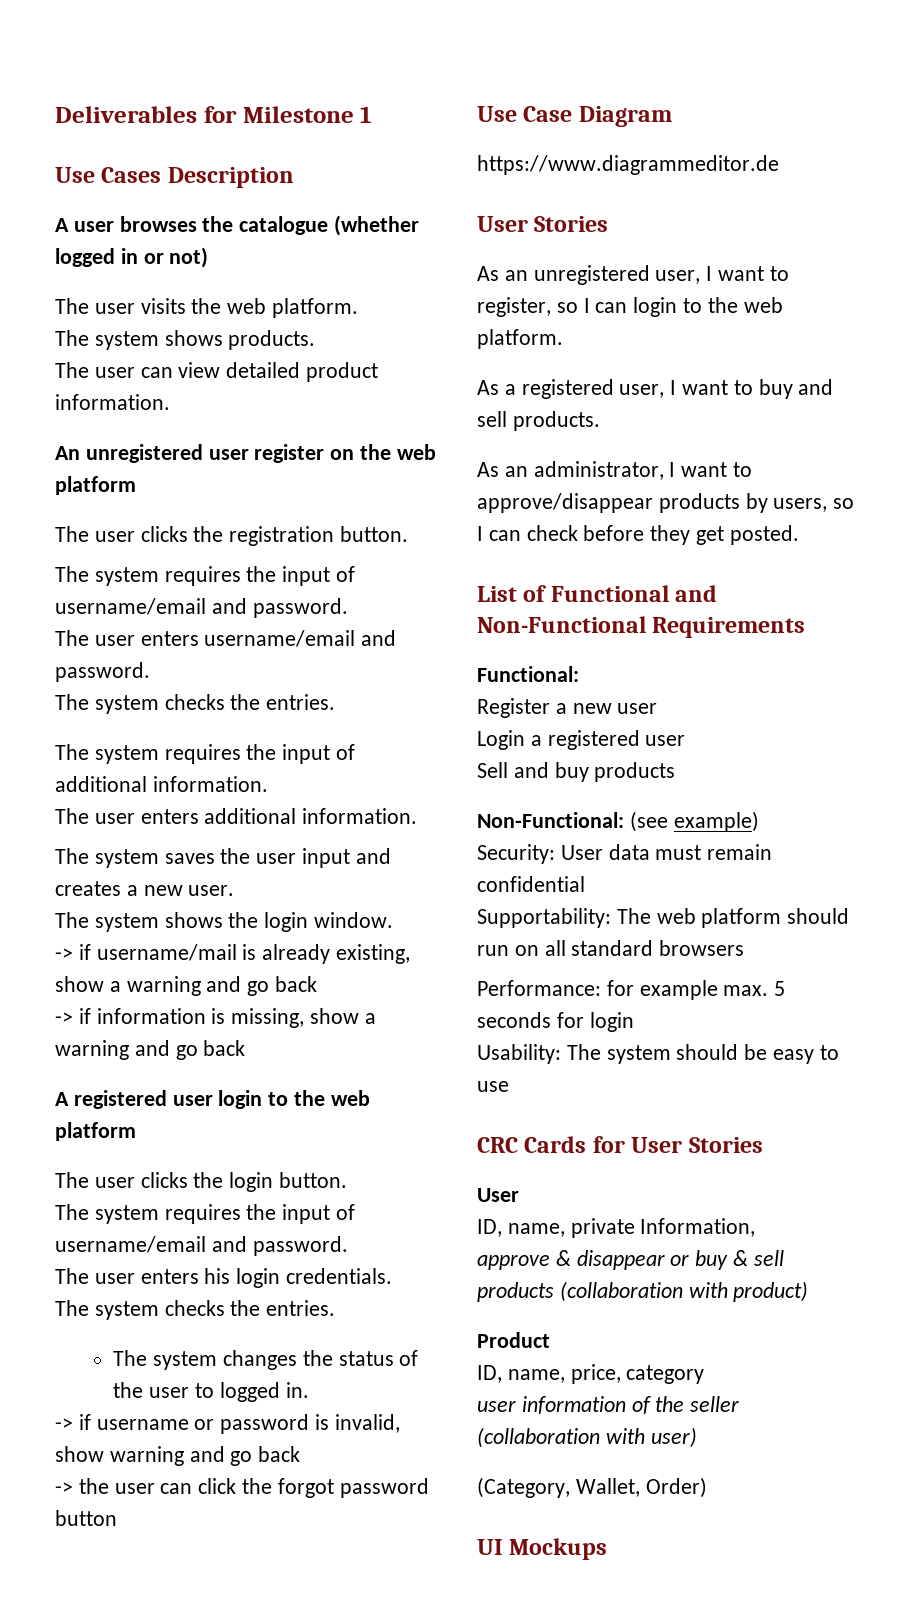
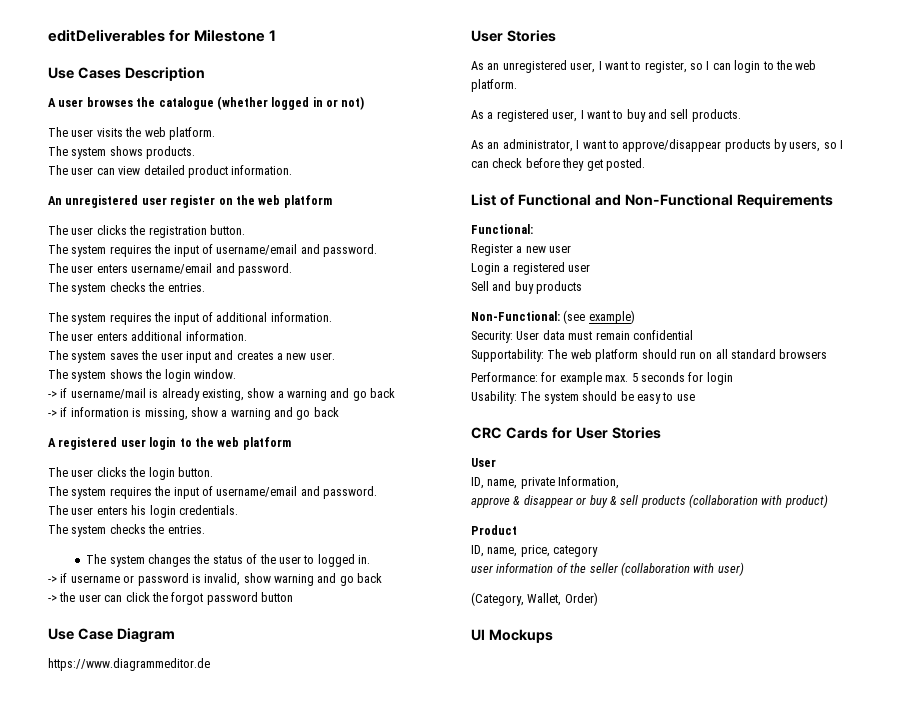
- Deliverables for Milestone 1
+ editDeliverables for Milestone 1

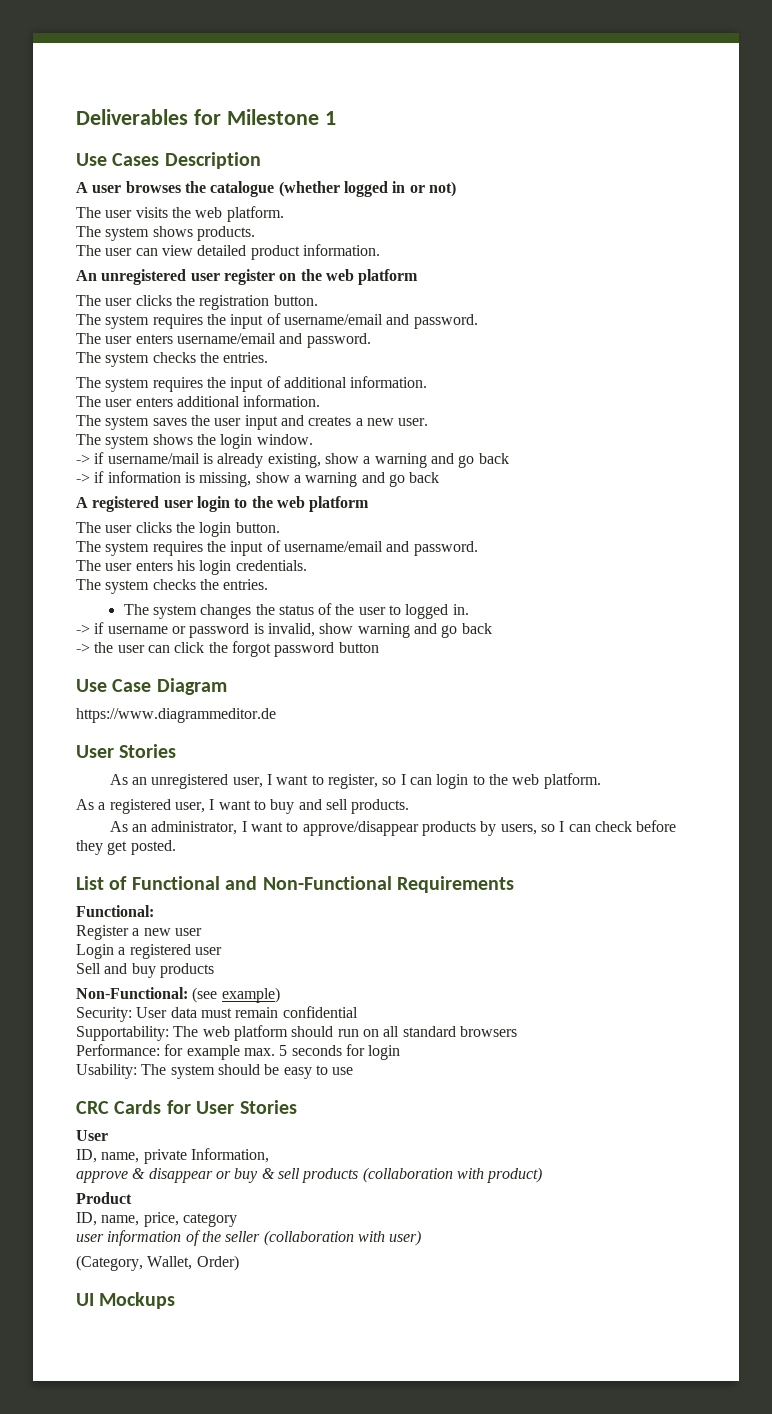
- editDeliverables for Milestone 1
+ Deliverables for Milestone 1

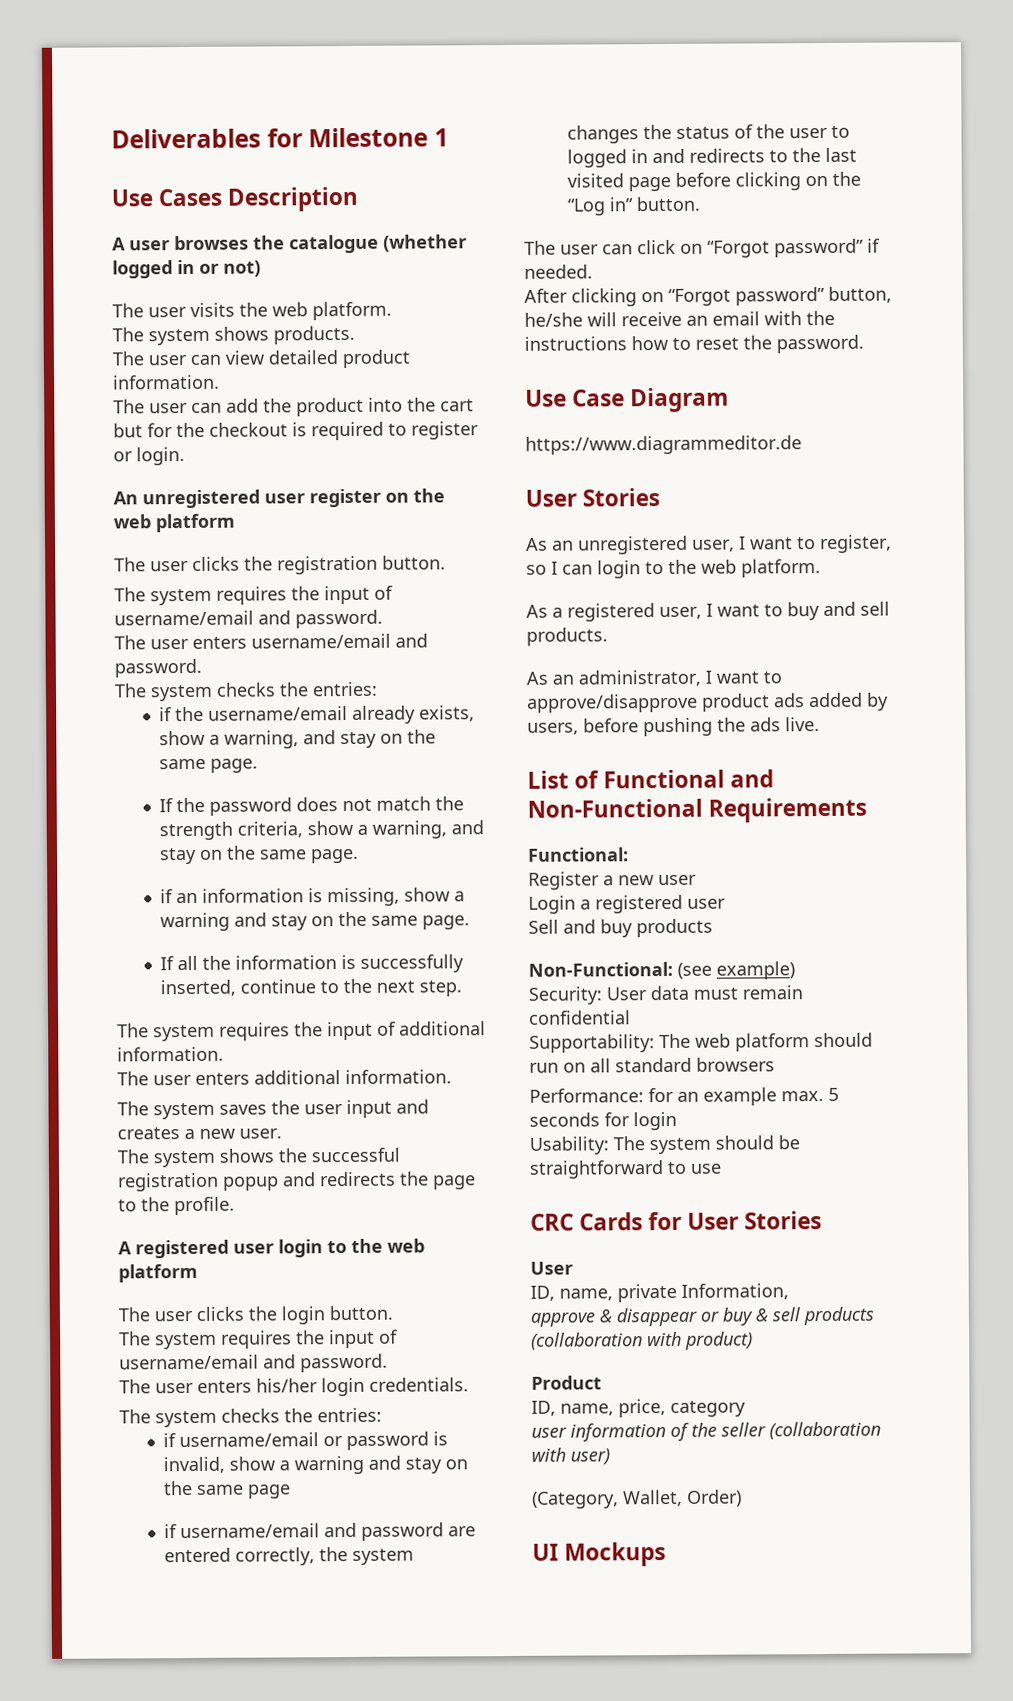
+ The user can add the product into the cart but for the checkout is required to register or login.
  The user enters username/email and password.
- The system checks the entries.
+ The system checks the entries:
+ if the username/email already exists, show a warning, and stay on the same page.
+ If the password does not match the strength criteria, show a warning, and stay on the same page.
+ if an information is missing, show a warning and stay on the same page.
+ If all the information is successfully inserted, continue to the next step.
- The system shows the login window.
- -> if username/mail is already existing, show a warning and go back
- -> if information is missing, show a warning and go back
+ The system shows the successful registration popup and redirects the page to the profile.
- The user enters his login credentials.
- The system checks the entries.
- The system changes the status of the user to logged in.
- -> if username or password is invalid, show warning and go back
- -> the user can click the forgot password button
+ The user enters his/her login credentials.
+ The system checks the entries:
+ if username/email or password is invalid, show a warning and stay on the same page
+ if username/email and password are entered correctly, the system changes the status of the user to logged in and redirects to the last visited page before clicking on the “Log in” button.
+ The user can click on “Forgot password” if needed.
+ After clicking on “Forgot password” button, he/she will receive an email with the instructions how to reset the password.
- As an administrator, I want to approve/disappear products by users, so I can check before they get posted.
+ As an administrator, I want to approve/disapprove product ads added by users, before pushing the ads live.
- Performance: for example max. 5 seconds for login
+ Performance: for an example max. 5 seconds for login
- Usability: The system should be easy to use
+ Usability: The system should be straightforward to use

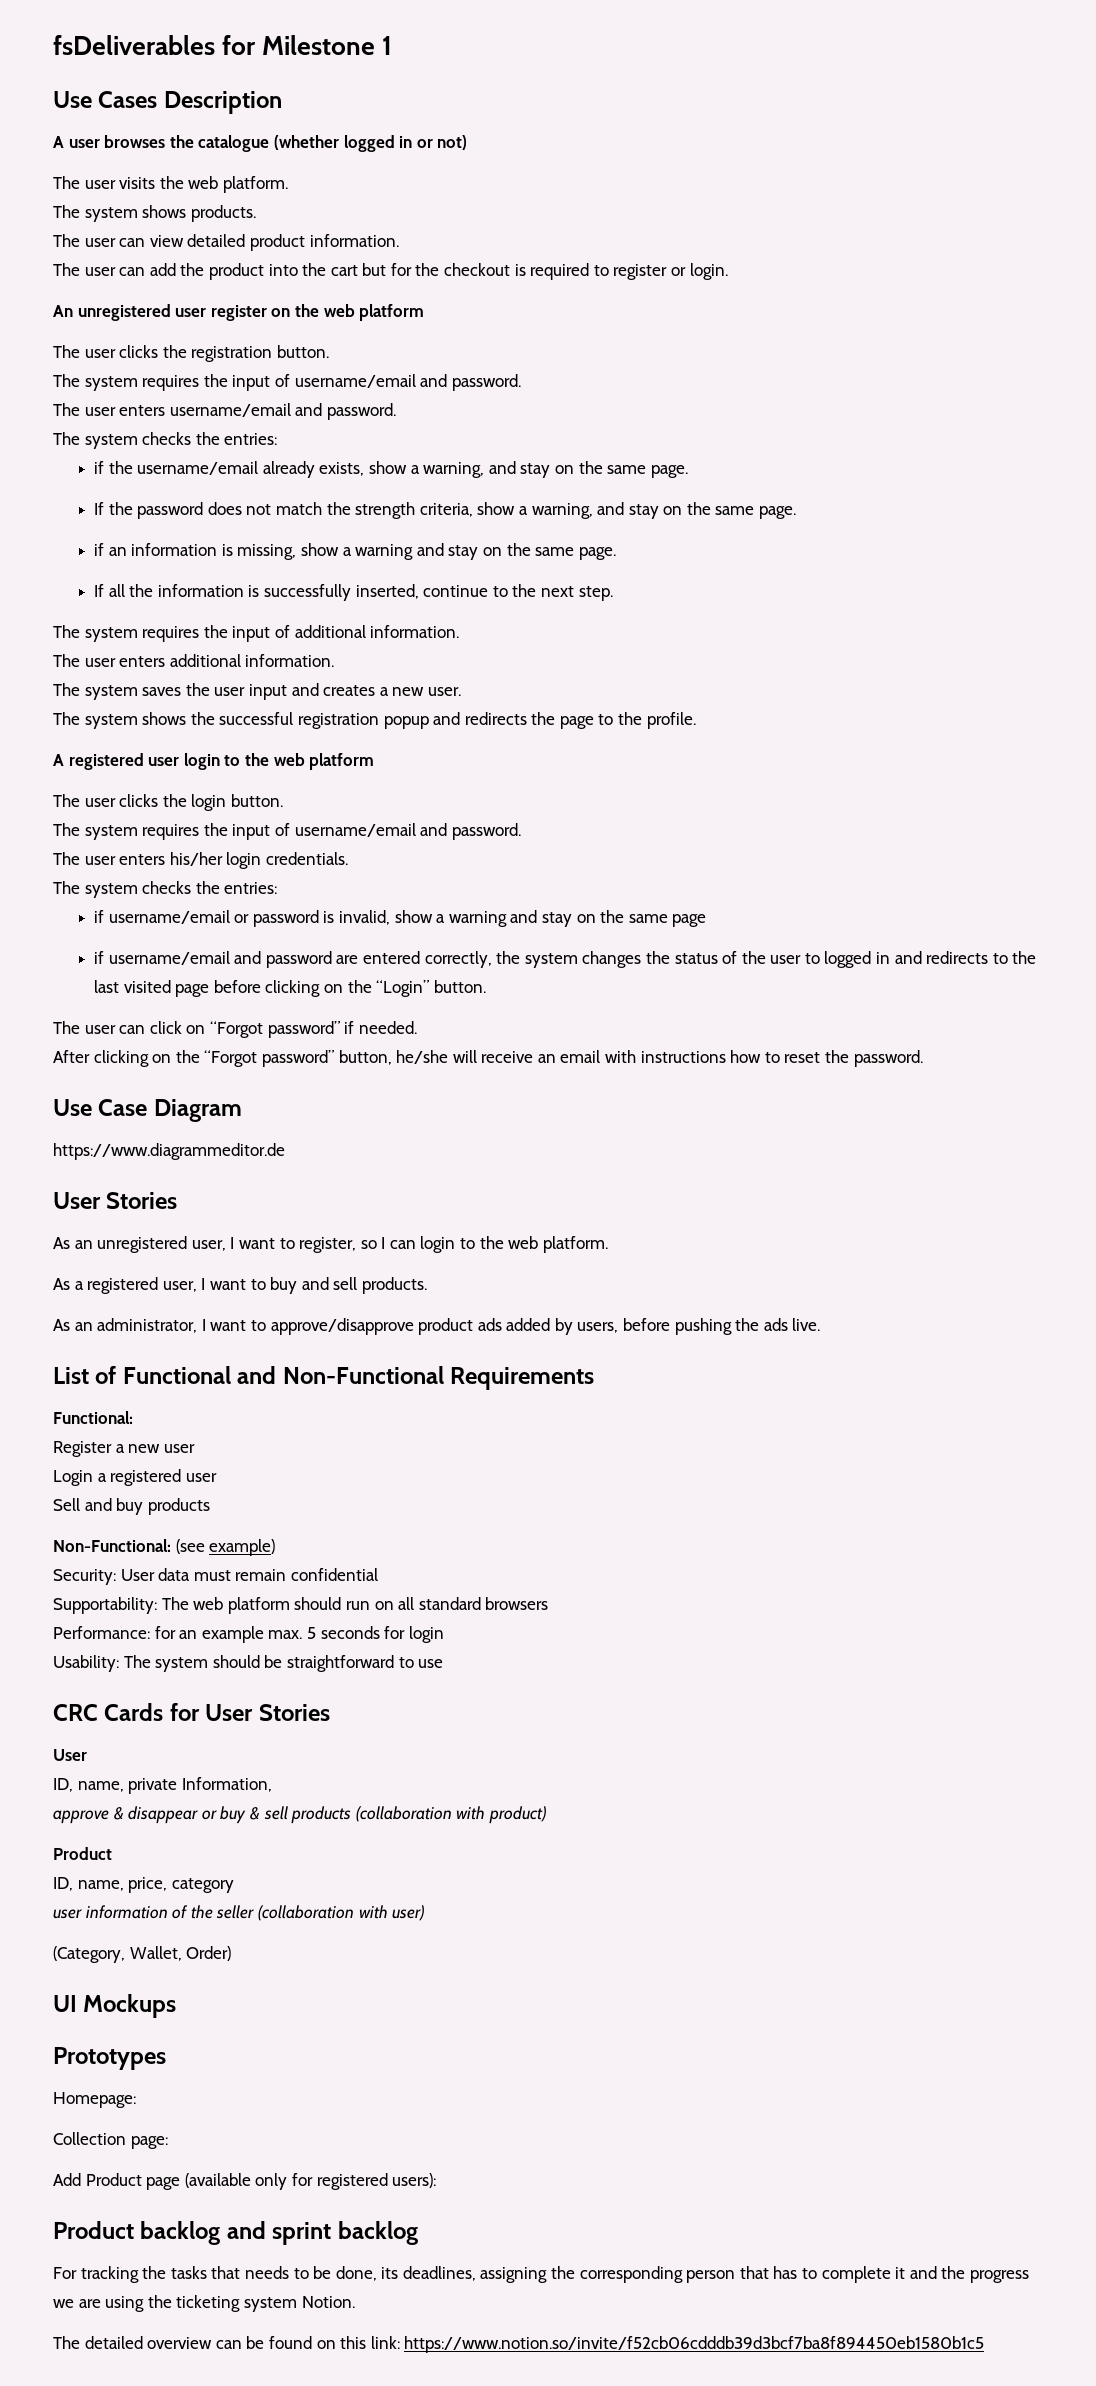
- Deliverables for Milestone 1
+ fsDeliverables for Milestone 1
- if username/email and password are entered correctly, the system changes the status of the user to logged in and redirects to the last visited page before clicking on the “Log in” button.
+ if username/email and password are entered correctly, the system changes the status of the user to logged in and redirects to the last visited page before clicking on the “Login” button.
- After clicking on “Forgot password” button, he/she will receive an email with the instructions how to reset the password.
+ After clicking on the “Forgot password” button, he/she will receive an email with instructions how to reset the password.
+ Prototypes
+ Homepage:
+ Collection page:
+ Add Product page (available only for registered users):
+ Product backlog and sprint backlog
+ For tracking the tasks that needs to be done, its deadlines, assigning the corresponding person that has to complete it and the progress we are using the ticketing system Notion.
+ The detailed overview can be found on this link: https://www.notion.so/invite/f52cb06cdddb39d3bcf7ba8f894450eb1580b1c5

